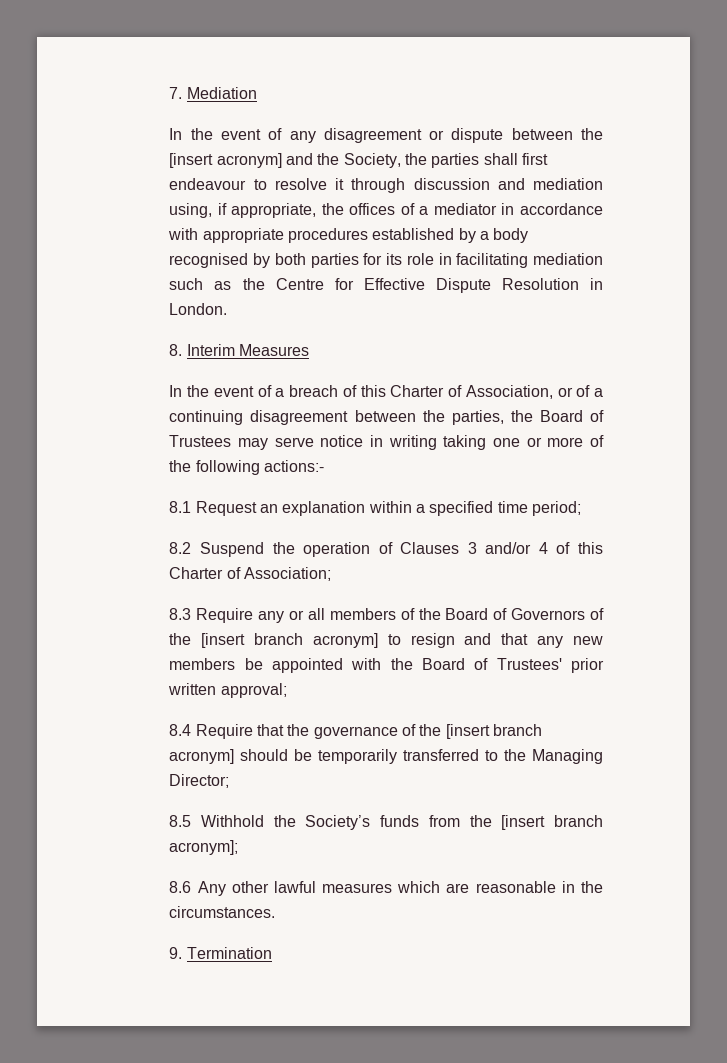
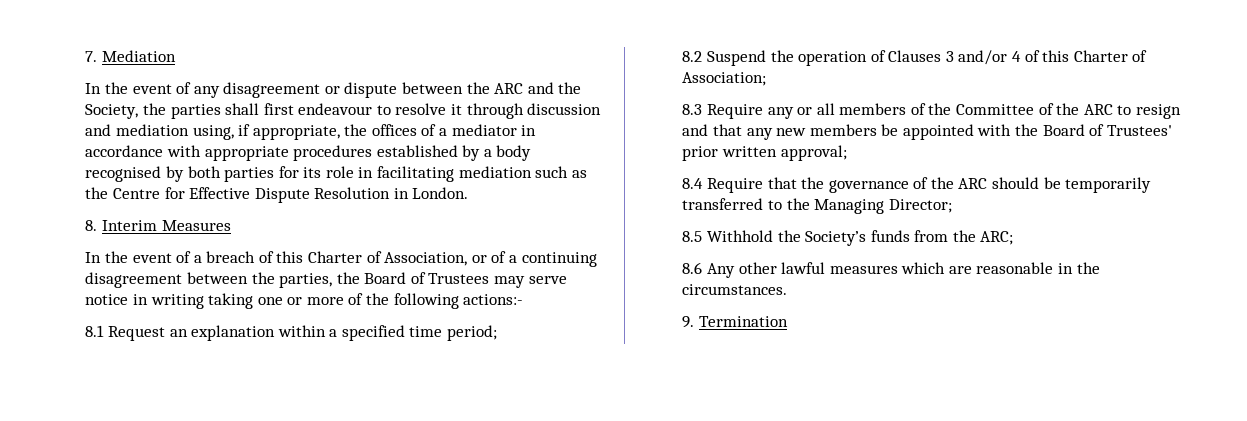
- In the event of any disagreement or dispute between the [insert acronym] and the Society, the parties shall first endeavour to resolve it through discussion and mediation using, if appropriate, the offices of a mediator in accordance with appropriate procedures established by a body recognised by both parties for its role in facilitating mediation such as the Centre for Effective Dispute Resolution in London.
+ In the event of any disagreement or dispute between the ARC and the Society, the parties shall first endeavour to resolve it through discussion and mediation using, if appropriate, the offices of a mediator in accordance with appropriate procedures established by a body recognised by both parties for its role in facilitating mediation such as the Centre for Effective Dispute Resolution in London.
- 8.3 Require any or all members of the Board of Governors of the [insert branch acronym] to resign and that any new members be appointed with the Board of Trustees' prior written approval;
+ 8.3 Require any or all members of the Committee of the ARC to resign and that any new members be appointed with the Board of Trustees' prior written approval;
- 8.4 Require that the governance of the [insert branch acronym] should be temporarily transferred to the Managing Director;
+ 8.4 Require that the governance of the ARC should be temporarily transferred to the Managing Director;
- 8.5 Withhold the Society’s funds from the [insert branch acronym];
+ 8.5 Withhold the Society’s funds from the ARC;

